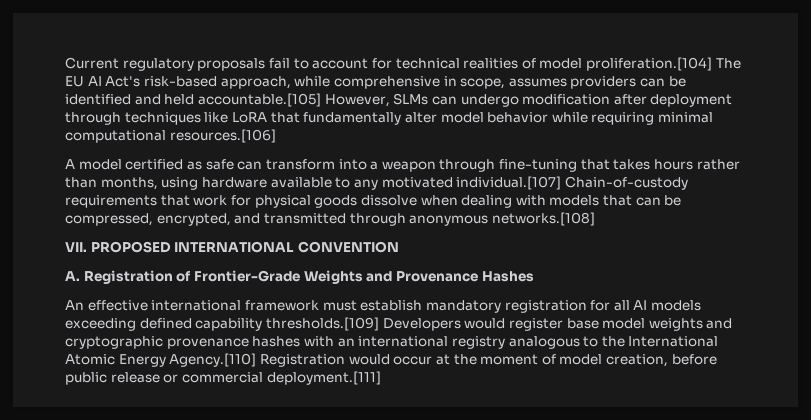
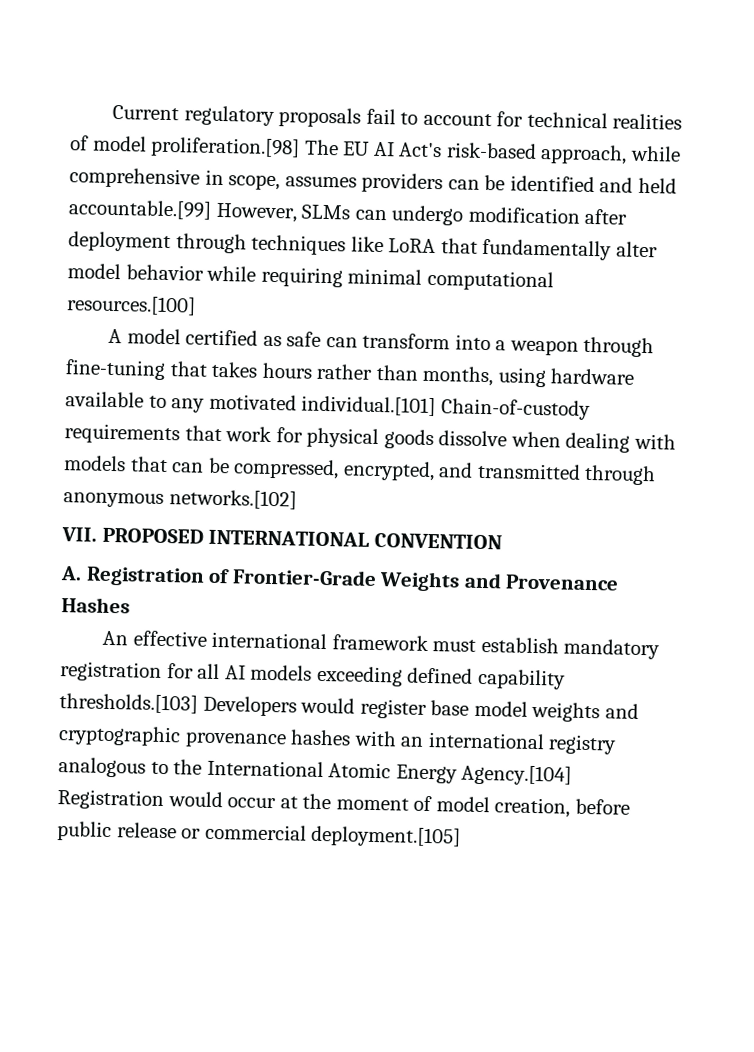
- Current regulatory proposals fail to account for technical realities of model proliferation.[104] The EU AI Act's risk-based approach, while comprehensive in scope, assumes providers can be identified and held accountable.[105] However, SLMs can undergo modification after deployment through techniques like LoRA that fundamentally alter model behavior while requiring minimal computational resources.[106]
+ Current regulatory proposals fail to account for technical realities of model proliferation.[98] The EU AI Act's risk-based approach, while comprehensive in scope, assumes providers can be identified and held accountable.[99] However, SLMs can undergo modification after deployment through techniques like LoRA that fundamentally alter model behavior while requiring minimal computational resources.[100]
- A model certified as safe can transform into a weapon through fine-tuning that takes hours rather than months, using hardware available to any motivated individual.[107] Chain-of-custody requirements that work for physical goods dissolve when dealing with models that can be compressed, encrypted, and transmitted through anonymous networks.[108]
+ A model certified as safe can transform into a weapon through fine-tuning that takes hours rather than months, using hardware available to any motivated individual.[101] Chain-of-custody requirements that work for physical goods dissolve when dealing with models that can be compressed, encrypted, and transmitted through anonymous networks.[102]
- An effective international framework must establish mandatory registration for all AI models exceeding defined capability thresholds.[109] Developers would register base model weights and cryptographic provenance hashes with an international registry analogous to the International Atomic Energy Agency.[110] Registration would occur at the moment of model creation, before public release or commercial deployment.[111]
+ An effective international framework must establish mandatory registration for all AI models exceeding defined capability thresholds.[103] Developers would register base model weights and cryptographic provenance hashes with an international registry analogous to the International Atomic Energy Agency.[104] Registration would occur at the moment of model creation, before public release or commercial deployment.[105]

